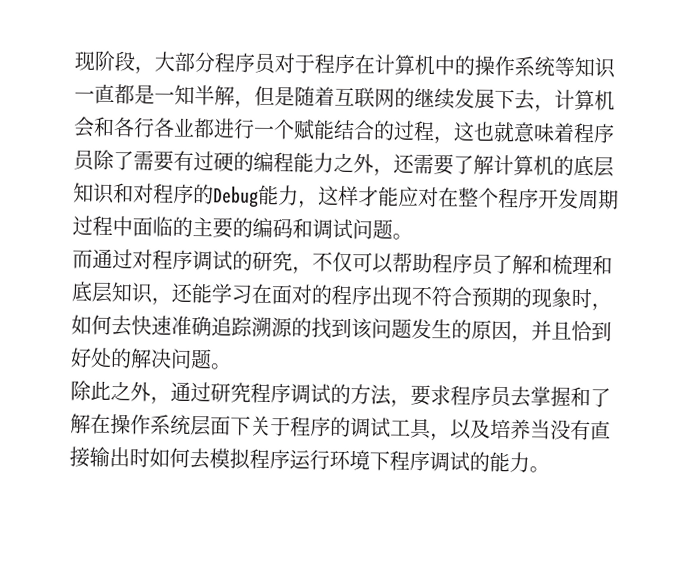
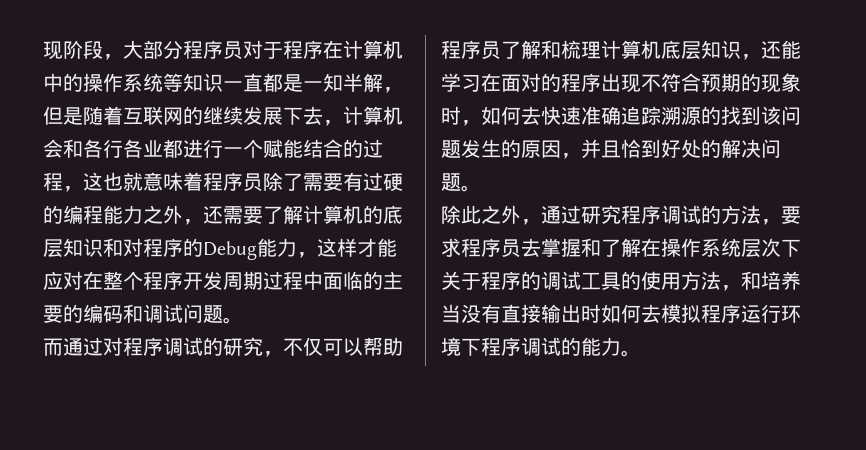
- 而通过对程序调试的研究，不仅可以帮助程序员了解和梳理和底层知识，还能学习在面对的程序出现不符合预期的现象时，如何去快速准确追踪溯源的找到该问题发生的原因，并且恰到好处的解决问题。
+ 而通过对程序调试的研究，不仅可以帮助程序员了解和梳理计算机底层知识，还能学习在面对的程序出现不符合预期的现象时，如何去快速准确追踪溯源的找到该问题发生的原因，并且恰到好处的解决问题。
- 除此之外，通过研究程序调试的方法，要求程序员去掌握和了解在操作系统层面下关于程序的调试工具，以及培养当没有直接输出时如何去模拟程序运行环境下程序调试的能力。
+ 除此之外，通过研究程序调试的方法，要求程序员去掌握和了解在操作系统层次下关于程序的调试工具的使用方法，和培养当没有直接输出时如何去模拟程序运行环境下程序调试的能力。

